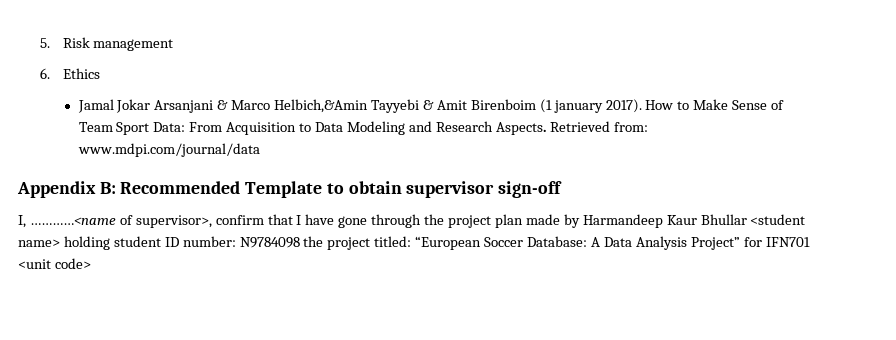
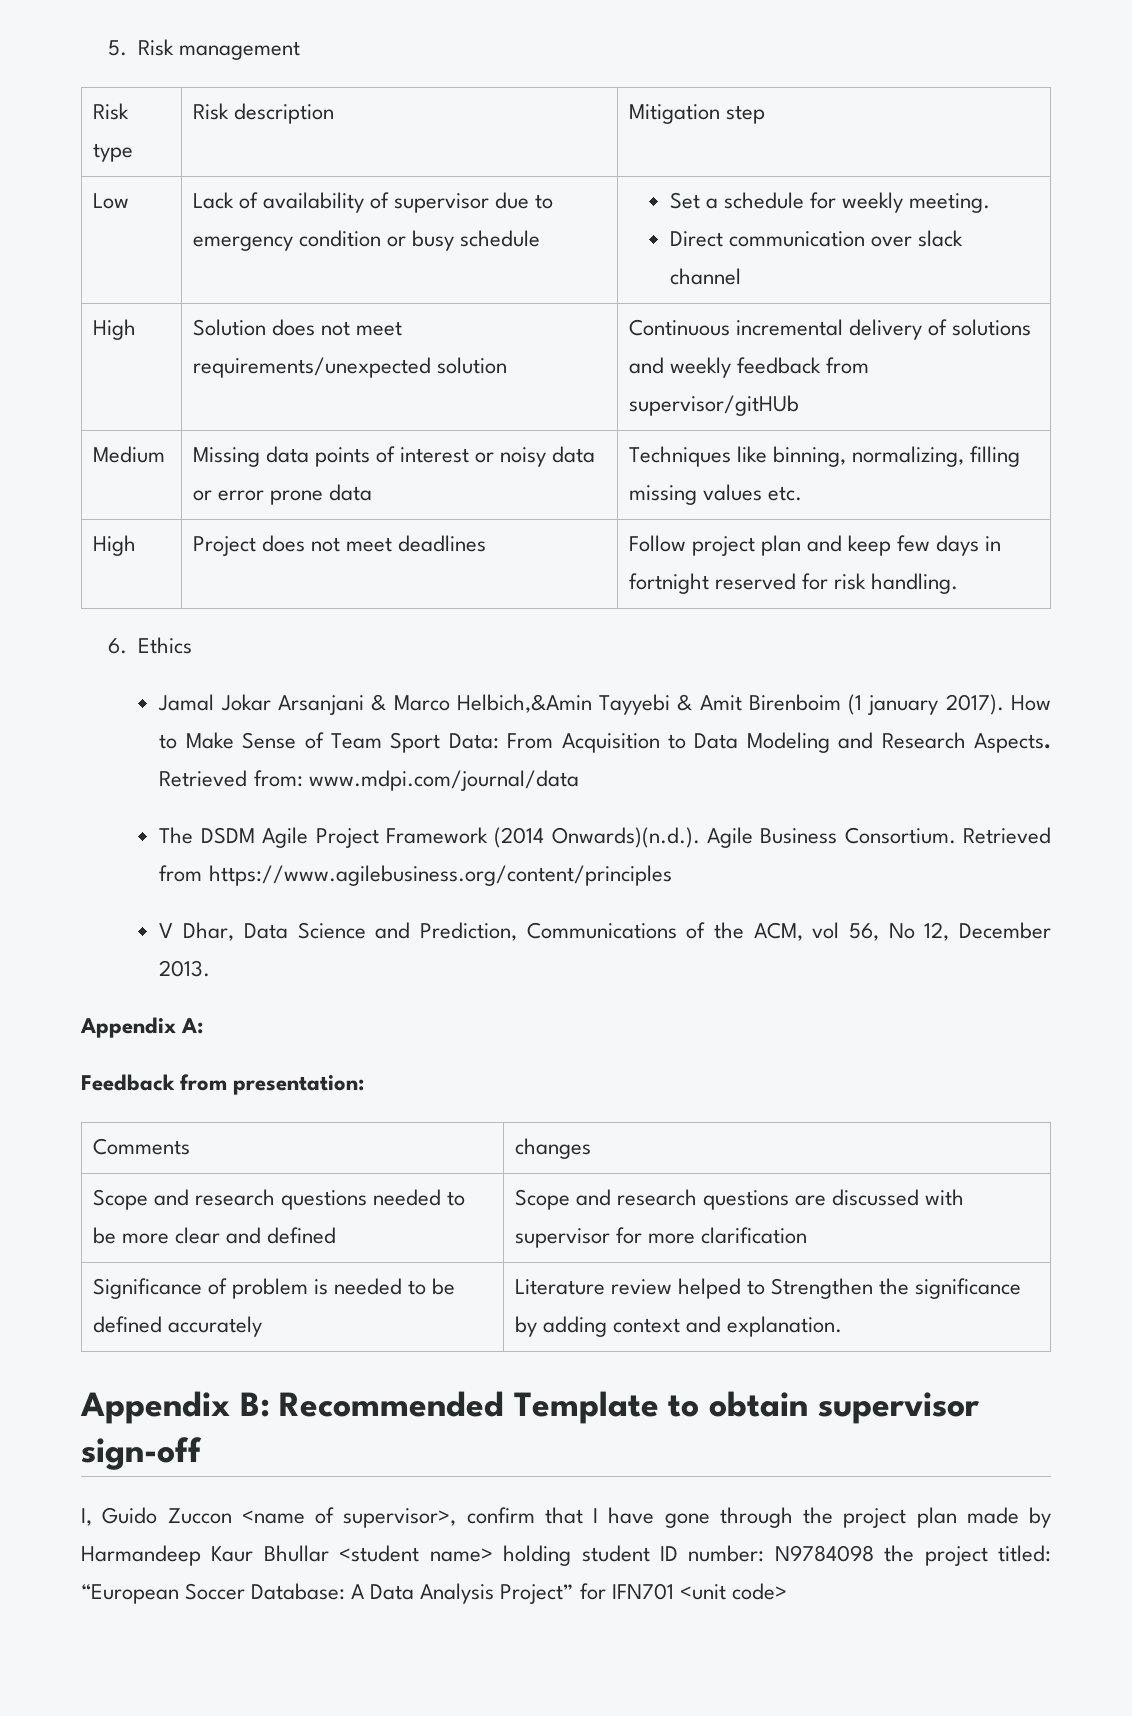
+ Risk type | Risk description | Mitigation step
+ Low | Lack of availability of supervisor due to emergency condition or busy schedule | Set a schedule for weekly meeting.
+ Direct communication over slack channel
+ High | Solution does not meet requirements/unexpected solution | Continuous incremental delivery of solutions and weekly feedback from supervisor/gitHUb
+ Medium | Missing data points of interest or noisy data or error prone data | Techniques like binning, normalizing, filling missing values etc.
+ High | Project does not meet deadlines | Follow project plan and keep few days in fortnight reserved for risk handling.
+ The DSDM Agile Project Framework (2014 Onwards)(n.d.). Agile Business Consortium. Retrieved from https://www.agilebusiness.org/content/principles
+ V Dhar, Data Science and Prediction, Communications of the ACM, vol 56, No 12, December 2013.
+ Appendix A:
+ Feedback from presentation:
+ Comments | changes
+ Scope and research questions needed to be more clear and defined | Scope and research questions are discussed with supervisor for more clarification
+ Significance of problem is needed to be defined accurately | Literature review helped to Strengthen the significance by adding context and explanation.
- I, …………<name of supervisor>, confirm that I have gone through the project plan made by Harmandeep Kaur Bhullar <student name> holding student ID number: N9784098 the project titled: “European Soccer Database: A Data Analysis Project” for IFN701 <unit code>
+ I, Guido Zuccon <name of supervisor>, confirm that I have gone through the project plan made by Harmandeep Kaur Bhullar <student name> holding student ID number: N9784098 the project titled: “European Soccer Database: A Data Analysis Project” for IFN701 <unit code>

